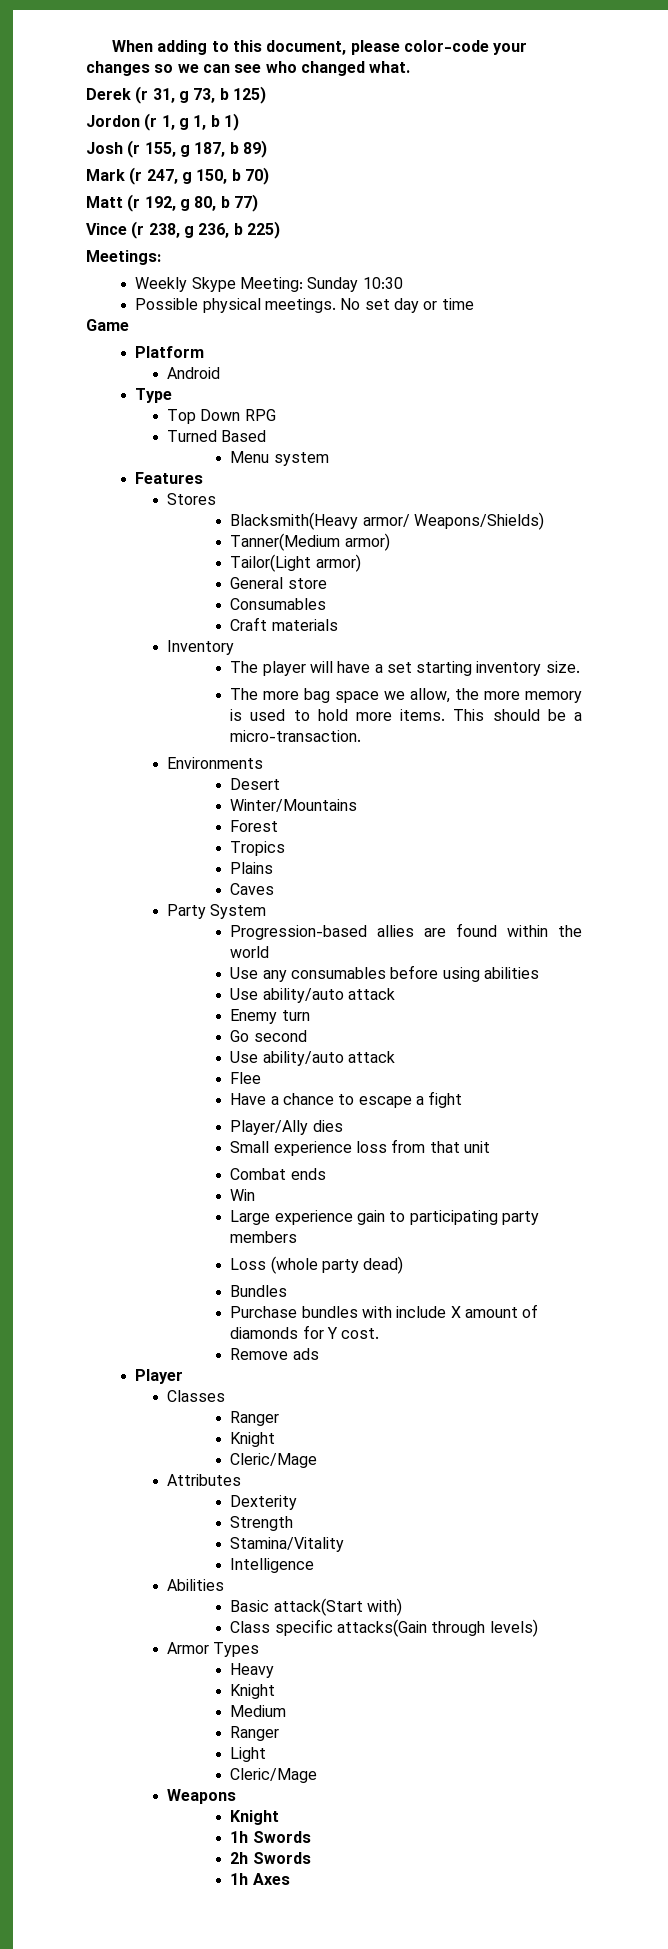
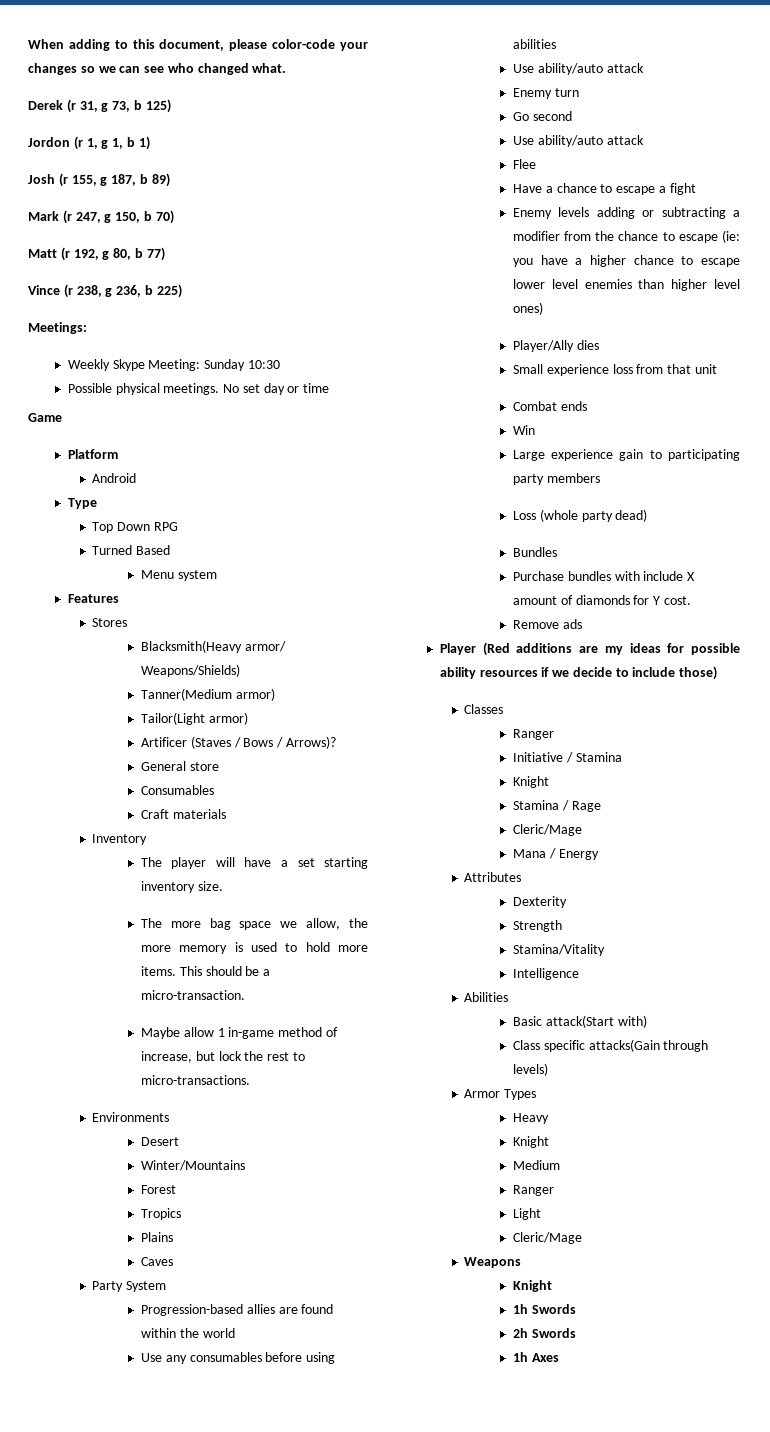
+ Artificer (Staves / Bows / Arrows)?
+ Maybe allow 1 in-game method of increase, but lock the rest to micro-transactions.
+ Enemy levels adding or subtracting a modifier from the chance to escape (ie: you have a higher chance to escape lower level enemies than higher level ones)
- Player
+ Player (Red additions are my ideas for possible ability resources if we decide to include those)
  Classes
  Ranger
+ Initiative / Stamina
  Knight
+ Stamina / Rage
  Cleric/Mage
+ Mana / Energy

